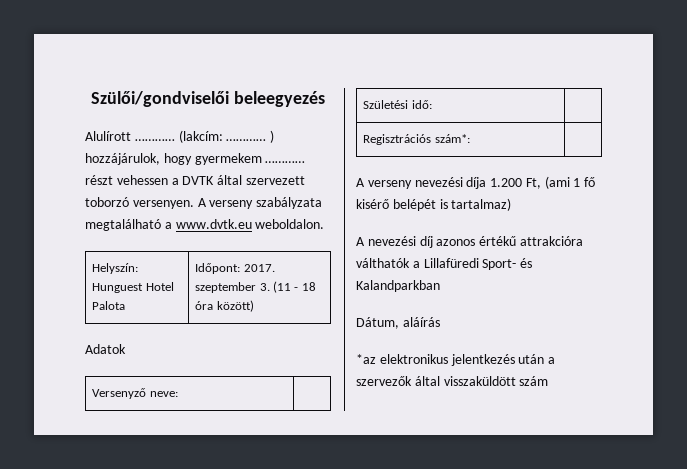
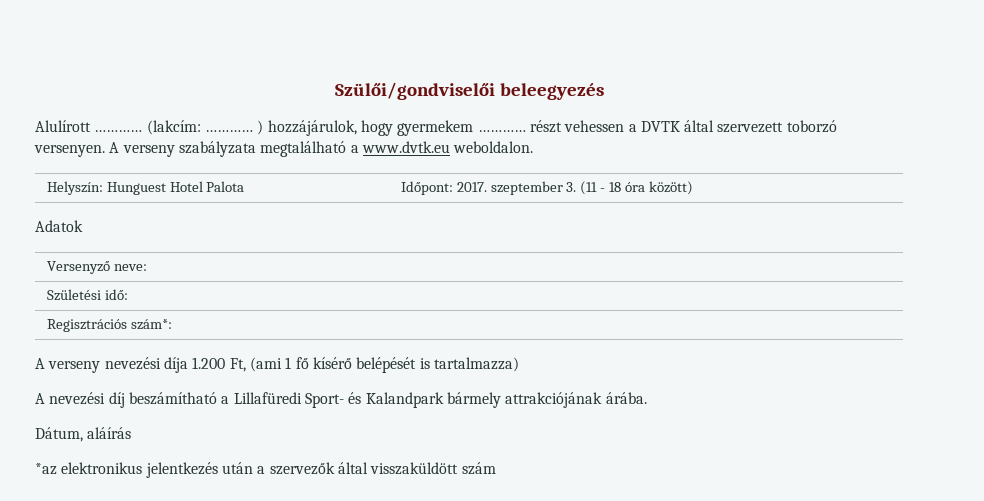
- A verseny nevezési díja 1.200 Ft, (ami 1 fő kisérő belépét is tartalmaz)
+ A verseny nevezési díja 1.200 Ft, (ami 1 fő kísérő belépését is tartalmazza)
- A nevezési díj azonos értékű attrakcióra válthatók a Lillafüredi Sport- és Kalandparkban
+ A nevezési díj beszámítható a Lillafüredi Sport- és Kalandpark bármely attrakciójának árába.

